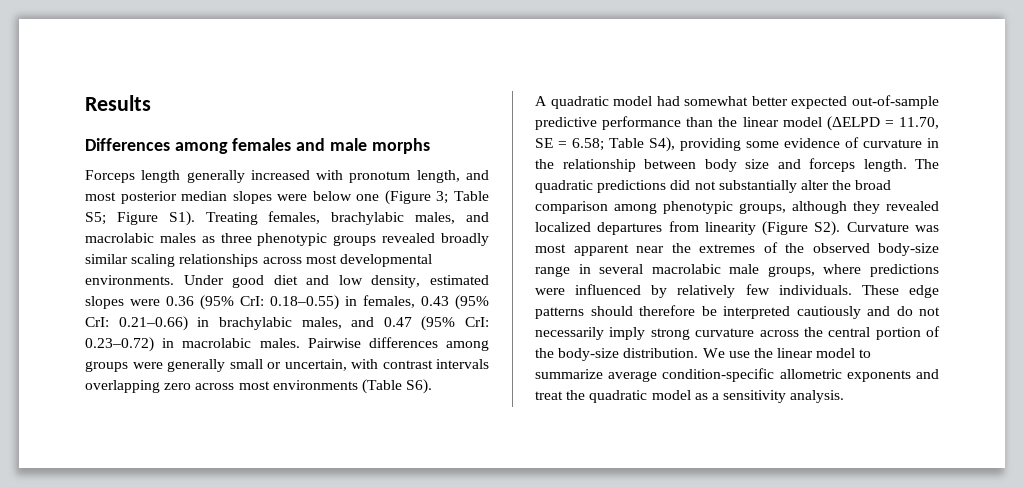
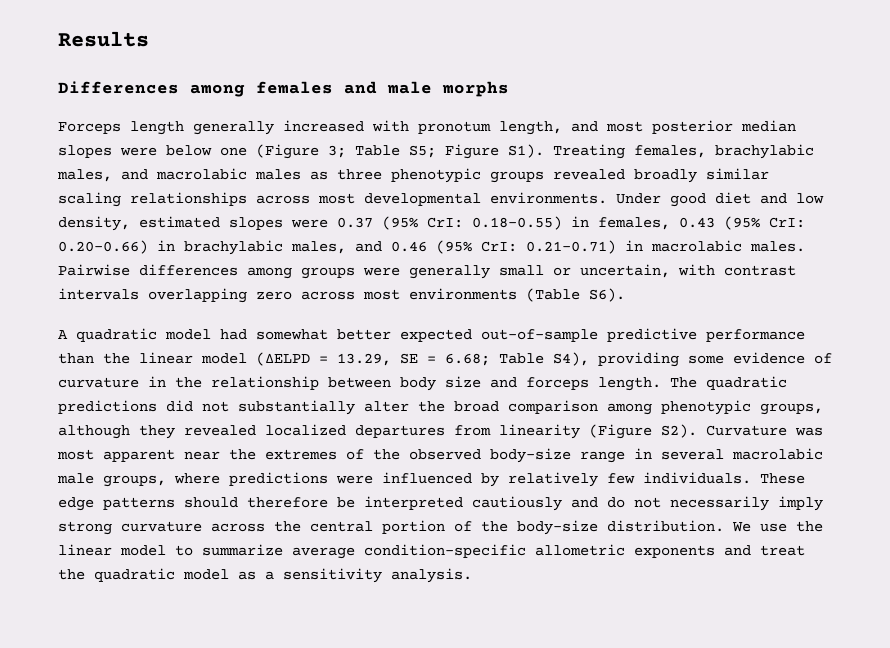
- Under good diet and low density, estimated slopes were 0.36 (95% CrI: 0.18–0.55) in females, 0.43 (95% CrI: 0.21–0.66) in brachylabic males, and 0.47 (95% CrI: 0.23–0.72) in macrolabic males.
+ Under good diet and low density, estimated slopes were 0.37 (95% CrI: 0.18–0.55) in females, 0.43 (95% CrI: 0.20–0.66) in brachylabic males, and 0.46 (95% CrI: 0.21–0.71) in macrolabic males.
- A quadratic model had somewhat better expected out-of-sample predictive performance than the linear model (ΔELPD = 11.70, SE = 6.58; Table S4), providing some evidence of curvature in the relationship between body size and forceps length.
+ A quadratic model had somewhat better expected out-of-sample predictive performance than the linear model (ΔELPD = 13.29, SE = 6.68; Table S4), providing some evidence of curvature in the relationship between body size and forceps length.

